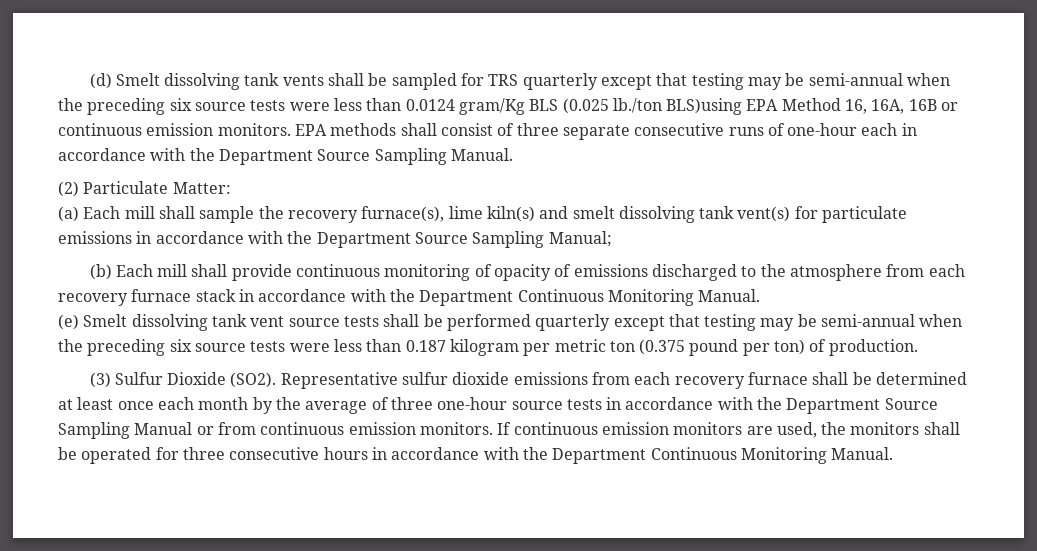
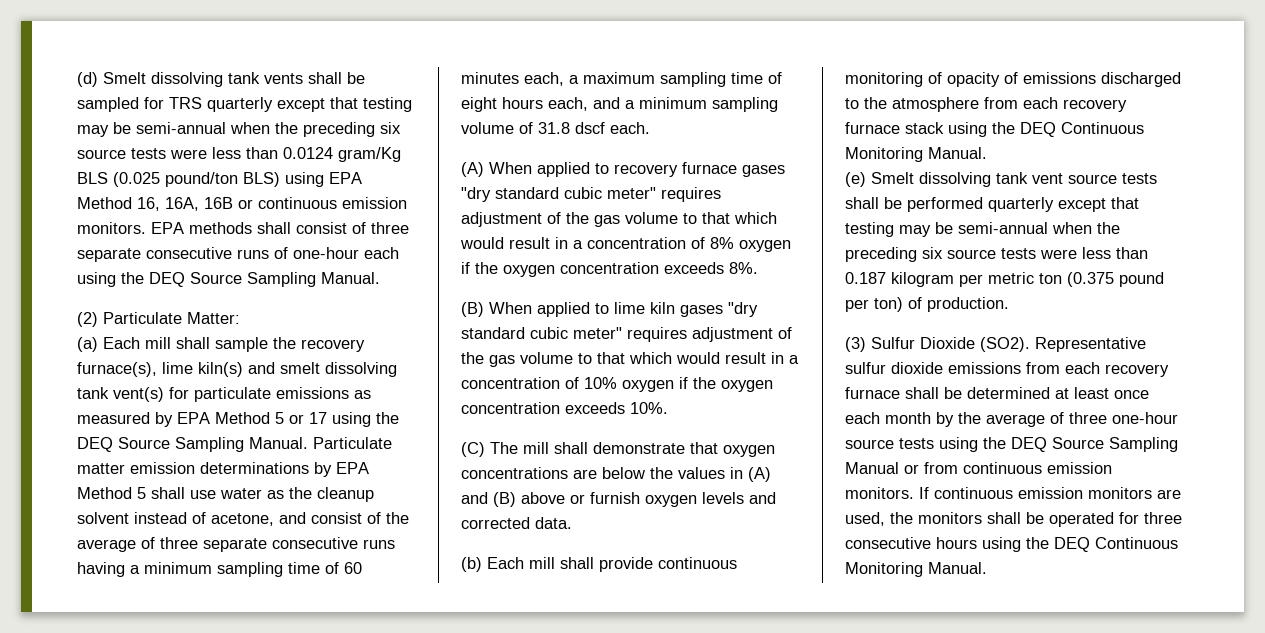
- (d) Smelt dissolving tank vents shall be sampled for TRS quarterly except that testing may be semi-annual when the preceding six source tests were less than 0.0124 gram/Kg BLS (0.025 lb./ton BLS)using EPA Method 16, 16A, 16B or continuous emission monitors.
+ (d) Smelt dissolving tank vents shall be sampled for TRS quarterly except that testing may be semi-annual when the preceding six source tests were less than 0.0124 gram/Kg BLS (0.025 pound/ton BLS) using EPA Method 16, 16A, 16B or continuous emission monitors.
- EPA methods shall consist of three separate consecutive runs of one-hour each in accordance with the Department Source Sampling Manual.
+ EPA methods shall consist of three separate consecutive runs of one-hour each using the DEQ Source Sampling Manual.
- (a) Each mill shall sample the recovery furnace(s), lime kiln(s) and smelt dissolving tank vent(s) for particulate emissions in accordance with the Department Source Sampling Manual;
+ (a) Each mill shall sample the recovery furnace(s), lime kiln(s) and smelt dissolving tank vent(s) for particulate emissions as measured by EPA Method 5 or 17 using the DEQ Source Sampling Manual. Particulate matter emission determinations by EPA Method 5 shall use water as the cleanup solvent instead of acetone, and consist of the average of three separate consecutive runs having a minimum sampling time of 60 minutes each, a maximum sampling time of eight hours each, and a minimum sampling volume of 31.8 dscf each.
+ (A) When applied to recovery furnace gases "dry standard cubic meter" requires adjustment of the gas volume to that which would result in a concentration of 8% oxygen if the oxygen concentration exceeds 8%.
+ (B) When applied to lime kiln gases "dry standard cubic meter" requires adjustment of the gas volume to that which would result in a concentration of 10% oxygen if the oxygen concentration exceeds 10%.
+ (C) The mill shall demonstrate that oxygen concentrations are below the values in (A) and (B) above or furnish oxygen levels and corrected data.
- (b) Each mill shall provide continuous monitoring of opacity of emissions discharged to the atmosphere from each recovery furnace stack in accordance with the Department Continuous Monitoring Manual.
+ (b) Each mill shall provide continuous monitoring of opacity of emissions discharged to the atmosphere from each recovery furnace stack using the DEQ Continuous Monitoring Manual.
- Representative sulfur dioxide emissions from each recovery furnace shall be determined at least once each month by the average of three one-hour source tests in accordance with the Department Source Sampling Manual or from continuous emission monitors.
+ Representative sulfur dioxide emissions from each recovery furnace shall be determined at least once each month by the average of three one-hour source tests using the DEQ Source Sampling Manual or from continuous emission monitors.
- If continuous emission monitors are used, the monitors shall be operated for three consecutive hours in accordance with the Department Continuous Monitoring Manual.
+ If continuous emission monitors are used, the monitors shall be operated for three consecutive hours using the DEQ Continuous Monitoring Manual.

